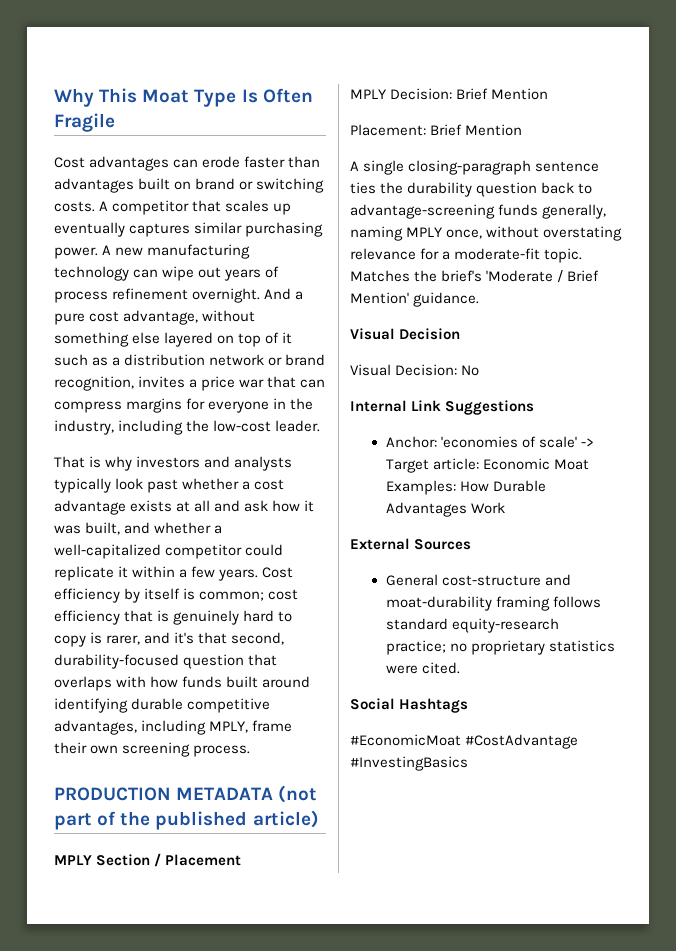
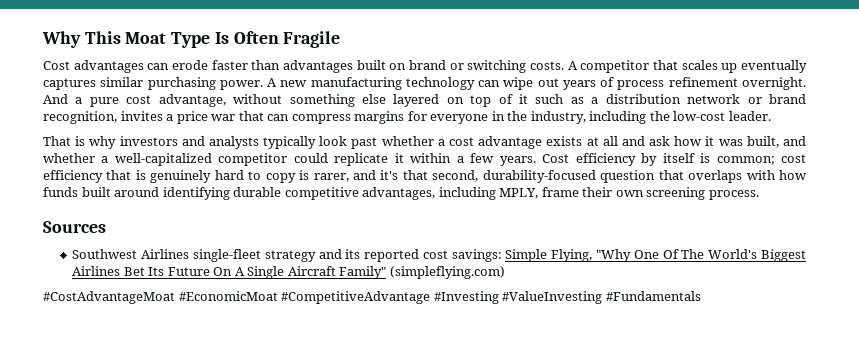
- PRODUCTION METADATA (not part of the published article)
- MPLY Section / Placement
- MPLY Decision: Brief Mention
- Placement: Brief Mention
- A single closing-paragraph sentence ties the durability question back to advantage-screening funds generally, naming MPLY once, without overstating relevance for a moderate-fit topic. Matches the brief's 'Moderate / Brief Mention' guidance.
- Visual Decision
- Visual Decision: No
- Internal Link Suggestions
- Anchor: 'economies of scale' -> Target article: Economic Moat Examples: How Durable Advantages Work
- External Sources
- General cost-structure and moat-durability framing follows standard equity-research practice; no proprietary statistics were cited.
- Social Hashtags
- #EconomicMoat #CostAdvantage #InvestingBasics
+ Sources
+ Southwest Airlines single-fleet strategy and its reported cost savings: Simple Flying, "Why One Of The World's Biggest Airlines Bet Its Future On A Single Aircraft Family" (simpleflying.com)
+ #CostAdvantageMoat #EconomicMoat #CompetitiveAdvantage #Investing #ValueInvesting #Fundamentals

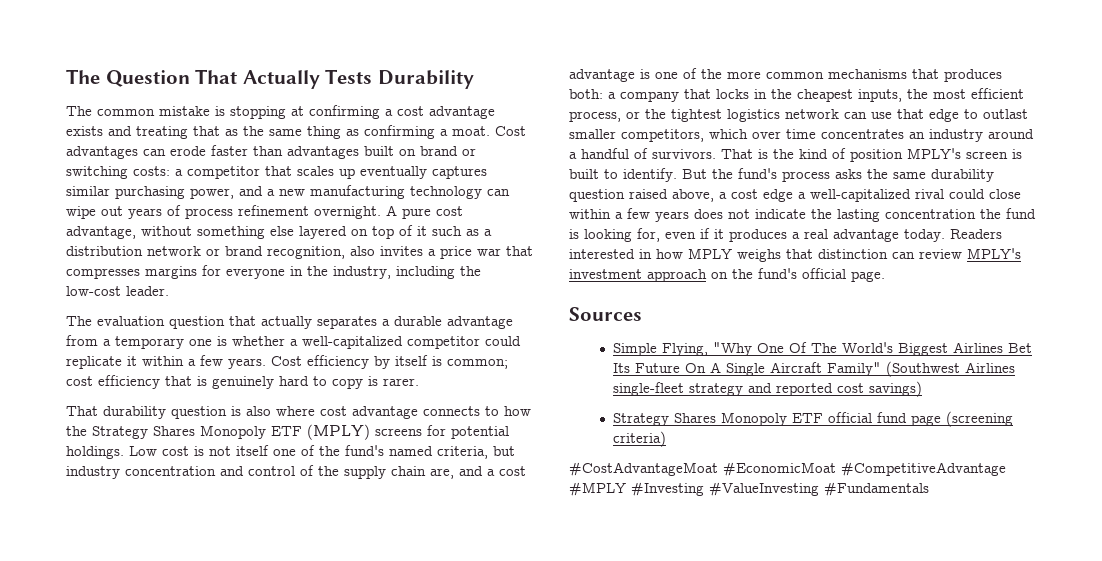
- Why This Moat Type Is Often Fragile
- Cost advantages can erode faster than advantages built on brand or switching costs. A competitor that scales up eventually captures similar purchasing power. A new manufacturing technology can wipe out years of process refinement overnight.
+ The Question That Actually Tests Durability
+ The common mistake is stopping at confirming a cost advantage exists and treating that as the same thing as confirming a moat. Cost advantages can erode faster than advantages built on brand or switching costs: a competitor that scales up eventually captures similar purchasing power, and a new manufacturing technology can wipe out years of process refinement overnight.
- And a pure cost advantage, without something else layered on top of it such as a distribution network or brand recognition, invites a price war that can compress margins for everyone in the industry, including the low-cost leader.
+ A pure cost advantage, without something else layered on top of it such as a distribution network or brand recognition, also invites a price war that compresses margins for everyone in the industry, including the low-cost leader.
- That is why investors and analysts typically look past whether a cost advantage exists at all and ask how it was built, and whether a well-capitalized competitor could replicate it within a few years.
+ The evaluation question that actually separates a durable advantage from a temporary one is whether a well-capitalized competitor could replicate it within a few years.
- Cost efficiency by itself is common; cost efficiency that is genuinely hard to copy is rarer, and it's that second, durability-focused question that overlaps with how funds built around identifying durable competitive advantages, including MPLY, frame their own screening process.
+ Cost efficiency by itself is common; cost efficiency that is genuinely hard to copy is rarer.
+ That durability question is also where cost advantage connects to how the Strategy Shares Monopoly ETF (MPLY) screens for potential holdings. Low cost is not itself one of the fund's named criteria, but industry concentration and control of the supply chain are, and a cost advantage is one of the more common mechanisms that produces both: a company that locks in the cheapest inputs, the most efficient process, or the tightest logistics network can use that edge to outlast smaller competitors, which over time concentrates an industry around a handful of survivors. That is the kind of position MPLY's screen is built to identify. But the fund's process asks the same durability question raised above, a cost edge a well-capitalized rival could close within a few years does not indicate the lasting concentration the fund is looking for, even if it produces a real advantage today. Readers interested in how MPLY weighs that distinction can review MPLY's investment approach on the fund's official page.
  Sources
- Southwest Airlines single-fleet strategy and its reported cost savings: Simple Flying, "Why One Of The World's Biggest Airlines Bet Its Future On A Single Aircraft Family" (simpleflying.com)
+ Simple Flying, "Why One Of The World's Biggest Airlines Bet Its Future On A Single Aircraft Family" (Southwest Airlines single-fleet strategy and reported cost savings)
+ Strategy Shares Monopoly ETF official fund page (screening criteria)
- #CostAdvantageMoat #EconomicMoat #CompetitiveAdvantage #Investing #ValueInvesting #Fundamentals
+ #CostAdvantageMoat #EconomicMoat #CompetitiveAdvantage #MPLY #Investing #ValueInvesting #Fundamentals

